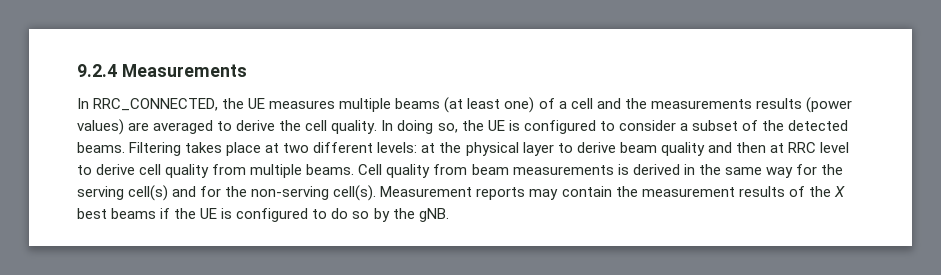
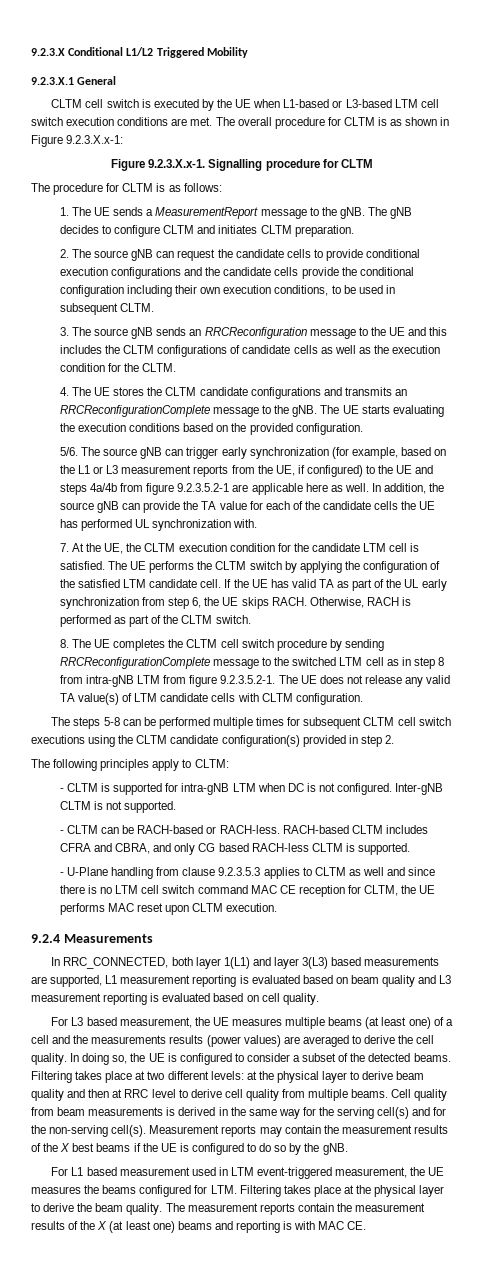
+ 9.2.3.X Conditional L1/L2 Triggered Mobility
+ 9.2.3.X.1 General
+ CLTM cell switch is executed by the UE when L1-based or L3-based LTM cell switch execution conditions are met. The overall procedure for CLTM is as shown in Figure 9.2.3.X.x-1:
+ Figure 9.2.3.X.x-1. Signalling procedure for CLTM
+ The procedure for CLTM is as follows:
+ 1. The UE sends a MeasurementReport message to the gNB. The gNB decides to configure CLTM and initiates CLTM preparation.
+ 2. The source gNB can request the candidate cells to provide conditional execution configurations and the candidate cells provide the conditional configuration including their own execution conditions, to be used in subsequent CLTM.
+ 3. The source gNB sends an RRCReconfiguration message to the UE and this includes the CLTM configurations of candidate cells as well as the execution condition for the CLTM.
+ 4. The UE stores the CLTM candidate configurations and transmits an RRCReconfigurationComplete message to the gNB. The UE starts evaluating the execution conditions based on the provided configuration.
+ 5/6. The source gNB can trigger early synchronization (for example, based on the L1 or L3 measurement reports from the UE, if configured) to the UE and steps 4a/4b from figure 9.2.3.5.2-1 are applicable here as well. In addition, the source gNB can provide the TA value for each of the candidate cells the UE has performed UL synchronization with.
+ 7. At the UE, the CLTM execution condition for the candidate LTM cell is satisfied. The UE performs the CLTM switch by applying the configuration of the satisfied LTM candidate cell. If the UE has valid TA as part of the UL early synchronization from step 6, the UE skips RACH. Otherwise, RACH is performed as part of the CLTM switch.
+ 8. The UE completes the CLTM cell switch procedure by sending RRCReconfigurationComplete message to the switched LTM cell as in step 8 from intra-gNB LTM from figure 9.2.3.5.2-1. The UE does not release any valid TA value(s) of LTM candidate cells with CLTM configuration.
+ The steps 5-8 can be performed multiple times for subsequent CLTM cell switch executions using the CLTM candidate configuration(s) provided in step 2.
+ The following principles apply to CLTM:
+ - CLTM is supported for intra-gNB LTM when DC is not configured. Inter-gNB CLTM is not supported.
+ - CLTM can be RACH-based or RACH-less. RACH-based CLTM includes CFRA and CBRA, and only CG based RACH-less CLTM is supported.
+ - U-Plane handling from clause 9.2.3.5.3 applies to CLTM as well and since there is no LTM cell switch command MAC CE reception for CLTM, the UE performs MAC reset upon CLTM execution.
  9.2.4 Measurements
- In RRC_CONNECTED, the UE measures multiple beams (at least one) of a cell and the measurements results (power values) are averaged to derive the cell quality.
+ In RRC_CONNECTED, both layer 1(L1) and layer 3(L3) based measurements are supported, L1 measurement reporting is evaluated based on beam quality and L3 measurement reporting is evaluated based on cell quality.
+ For L3 based measurement, the UE measures multiple beams (at least one) of a cell and the measurements results (power values) are averaged to derive the cell quality.
+ For L1 based measurement used in LTM event-triggered measurement, the UE measures the beams configured for LTM. Filtering takes place at the physical layer to derive the beam quality. The measurement reports contain the measurement results of the X (at least one) beams and reporting is with MAC CE.

